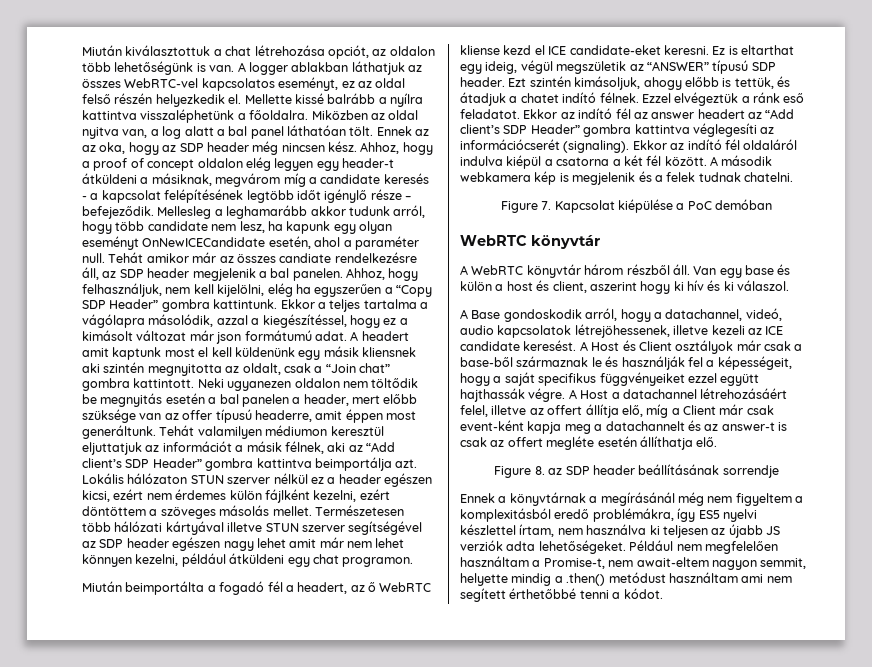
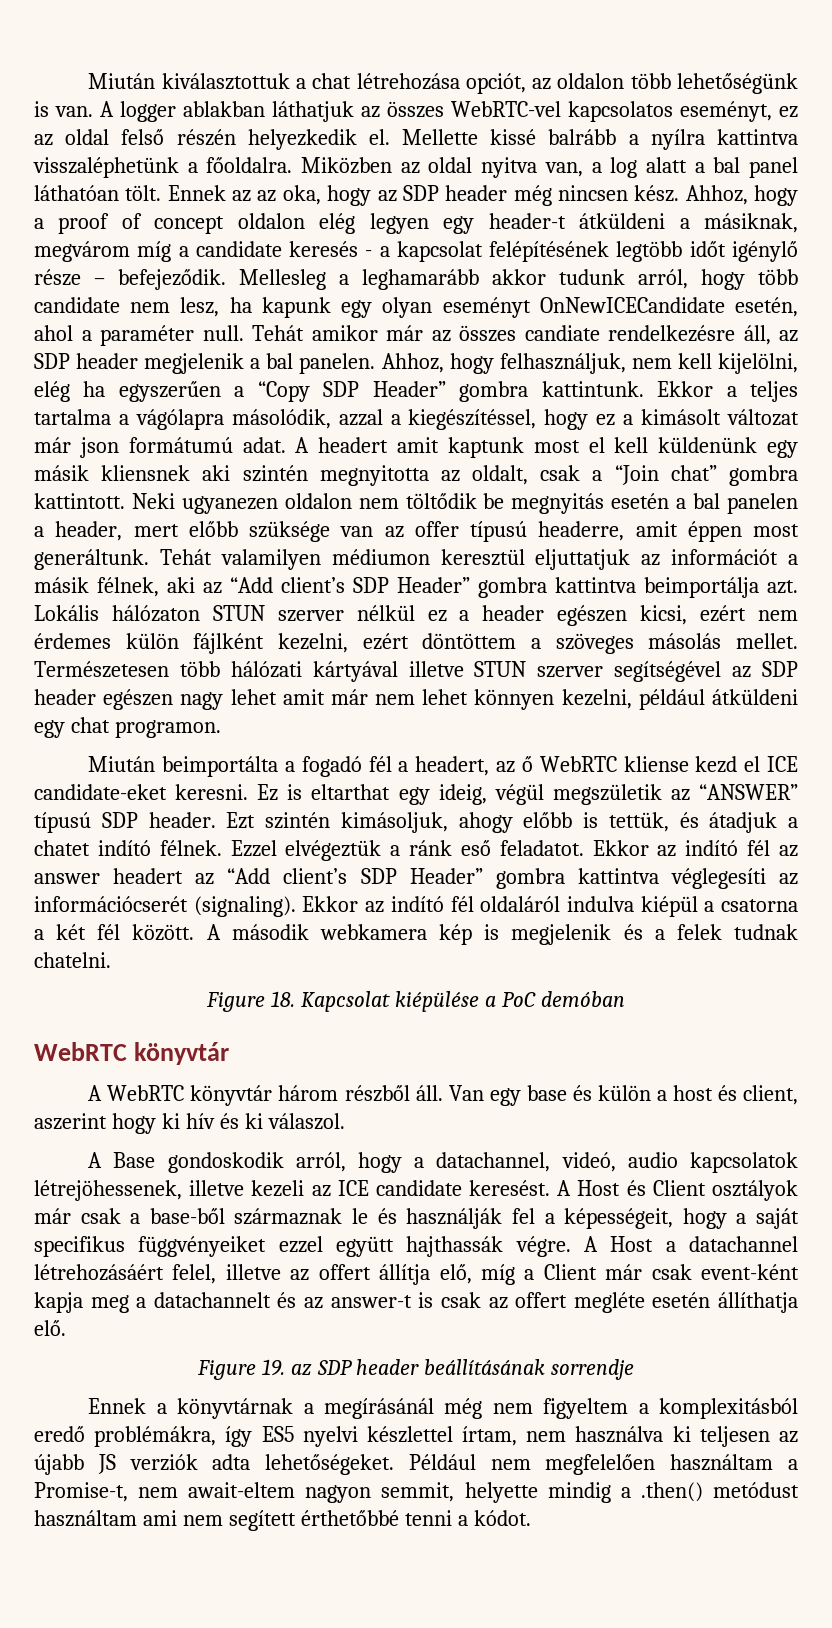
- Figure 7. Kapcsolat kiépülése a PoC demóban
+ Figure 18. Kapcsolat kiépülése a PoC demóban
- Figure 8. az SDP header beállításának sorrendje
+ Figure 19. az SDP header beállításának sorrendje

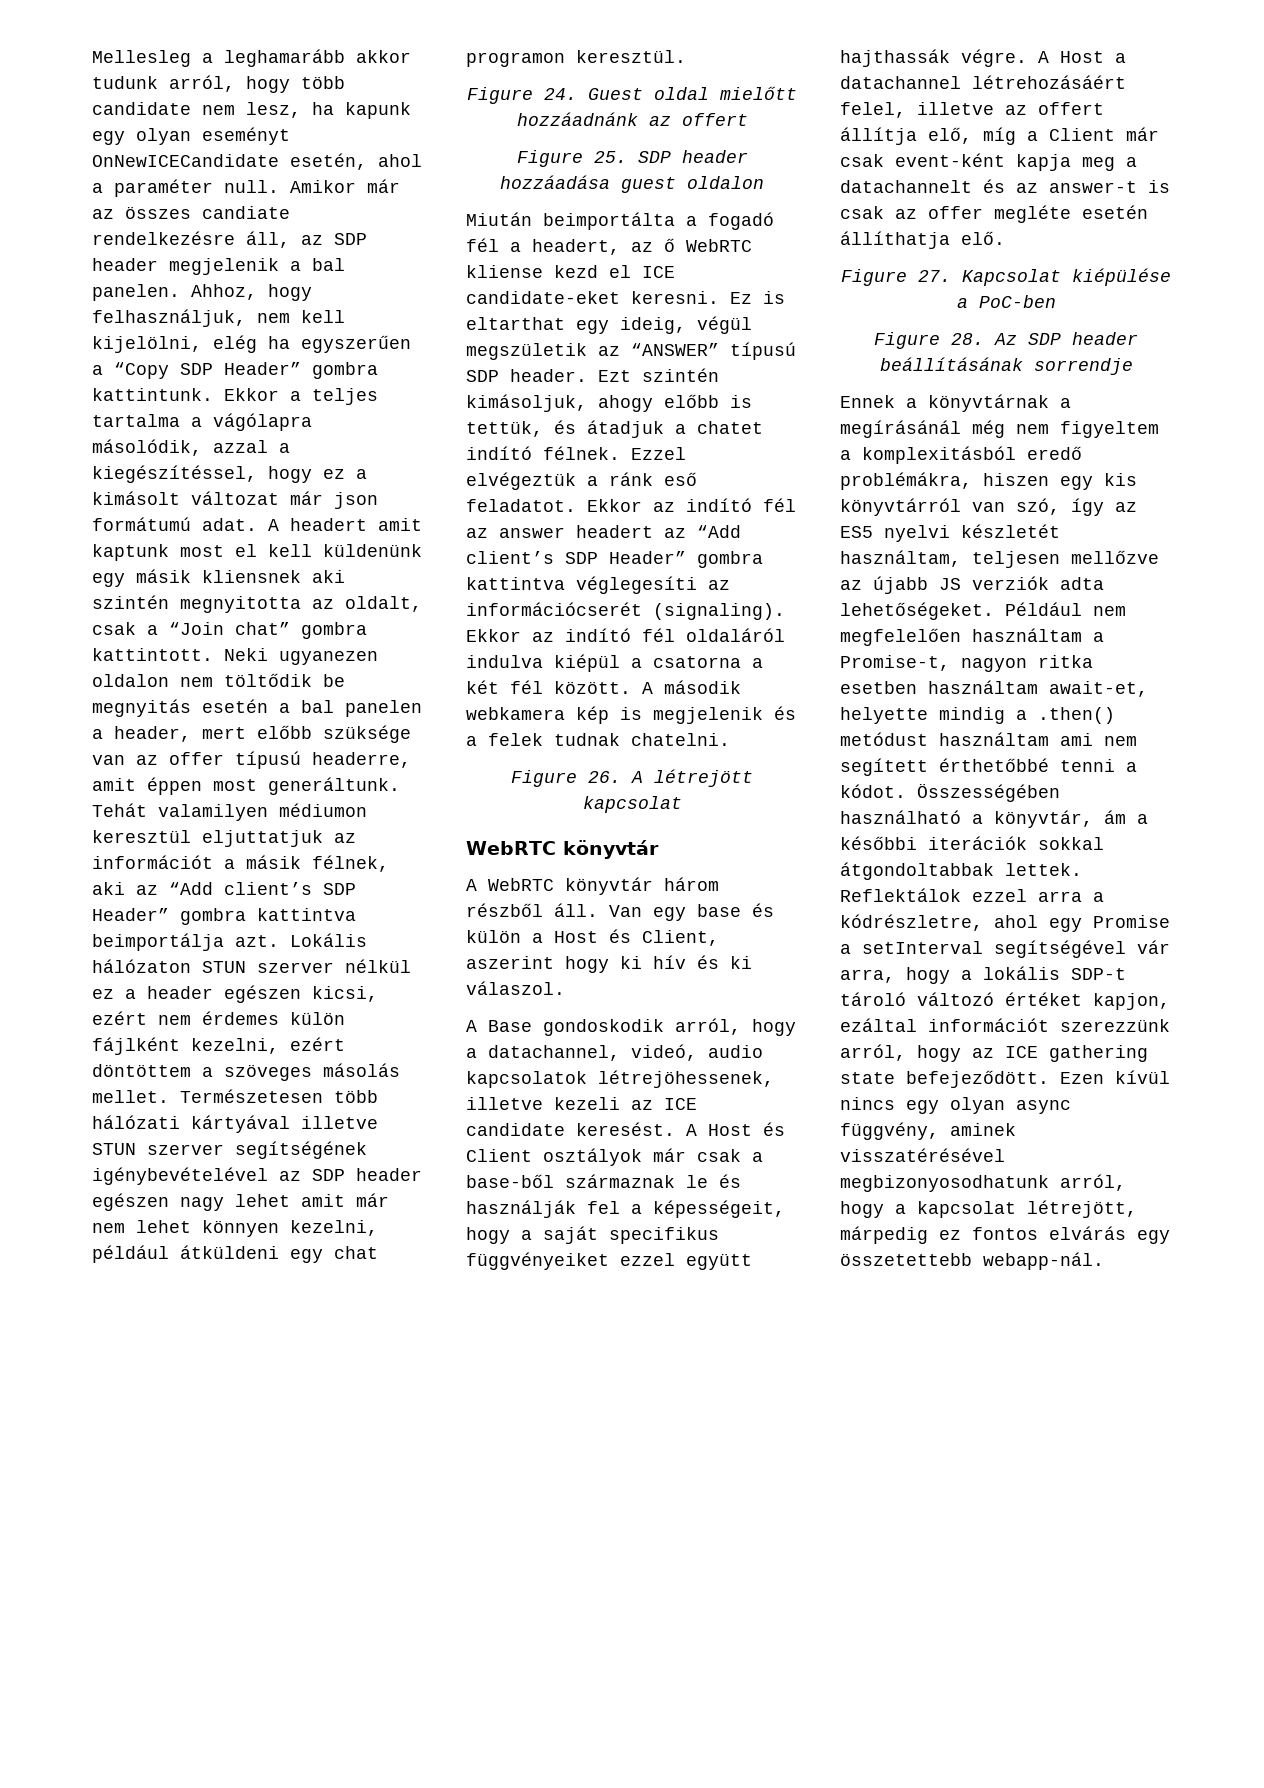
- Miután kiválasztottuk a chat létrehozása opciót, az oldalon több lehetőségünk is van. A logger ablakban láthatjuk az összes WebRTC-vel kapcsolatos eseményt, ez az oldal felső részén helyezkedik el. Mellette kissé balrább a nyílra kattintva visszaléphetünk a főoldalra. Miközben az oldal nyitva van, a log alatt a bal panel láthatóan tölt. Ennek az az oka, hogy az SDP header még nincsen kész. Ahhoz, hogy a proof of concept oldalon elég legyen egy header-t átküldeni a másiknak, megvárom míg a candidate keresés - a kapcsolat felépítésének legtöbb időt igénylő része – befejeződik.
- Tehát amikor már az összes candiate rendelkezésre áll, az SDP header megjelenik a bal panelen.
+ Amikor már az összes candiate rendelkezésre áll, az SDP header megjelenik a bal panelen.
- Természetesen több hálózati kártyával illetve STUN szerver segítségével az SDP header egészen nagy lehet amit már nem lehet könnyen kezelni, például átküldeni egy chat programon.
+ Természetesen több hálózati kártyával illetve STUN szerver segítségének igénybevételével az SDP header egészen nagy lehet amit már nem lehet könnyen kezelni, például átküldeni egy chat programon keresztül.
+ Figure 24. Guest oldal mielőtt hozzáadnánk az offert
+ Figure 25. SDP header hozzáadása guest oldalon
- Figure 18. Kapcsolat kiépülése a PoC demóban
+ Figure 26. A létrejött kapcsolat
- Van egy base és külön a host és client, aszerint hogy ki hív és ki válaszol.
+ Van egy base és külön a Host és Client, aszerint hogy ki hív és ki válaszol.
- A Host a datachannel létrehozásáért felel, illetve az offert állítja elő, míg a Client már csak event-ként kapja meg a datachannelt és az answer-t is csak az offert megléte esetén állíthatja elő.
+ A Host a datachannel létrehozásáért felel, illetve az offert állítja elő, míg a Client már csak event-ként kapja meg a datachannelt és az answer-t is csak az offer megléte esetén állíthatja elő.
- Figure 19. az SDP header beállításának sorrendje
+ Figure 27. Kapcsolat kiépülése a PoC-ben
+ Figure 28. Az SDP header beállításának sorrendje
- Ennek a könyvtárnak a megírásánál még nem figyeltem a komplexitásból eredő problémákra, így ES5 nyelvi készlettel írtam, nem használva ki teljesen az újabb JS verziók adta lehetőségeket.
+ Ennek a könyvtárnak a megírásánál még nem figyeltem a komplexitásból eredő problémákra, hiszen egy kis könyvtárról van szó, így az ES5 nyelvi készletét használtam, teljesen mellőzve az újabb JS verziók adta lehetőségeket.
- Például nem megfelelően használtam a Promise-t, nem await-eltem nagyon semmit, helyette mindig a .then() metódust használtam ami nem segített érthetőbbé tenni a kódot.
+ Például nem megfelelően használtam a Promise-t, nagyon ritka esetben használtam await-et, helyette mindig a .then() metódust használtam ami nem segített érthetőbbé tenni a kódot.
+ Összességében használható a könyvtár, ám a későbbi iterációk sokkal átgondoltabbak lettek. Reflektálok ezzel arra a kódrészletre, ahol egy Promise a setInterval segítségével vár arra, hogy a lokális SDP-t tároló változó értéket kapjon, ezáltal információt szerezzünk arról, hogy az ICE gathering state befejeződött. Ezen kívül nincs egy olyan async függvény, aminek visszatérésével megbizonyosodhatunk arról, hogy a kapcsolat létrejött, márpedig ez fontos elvárás egy összetettebb webapp-nál.

